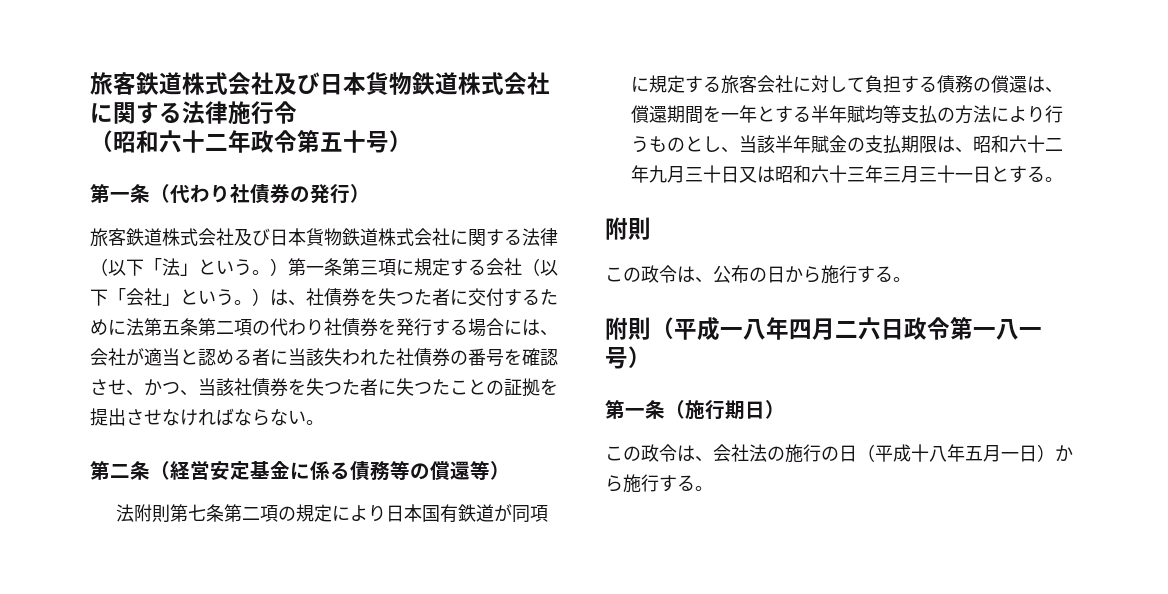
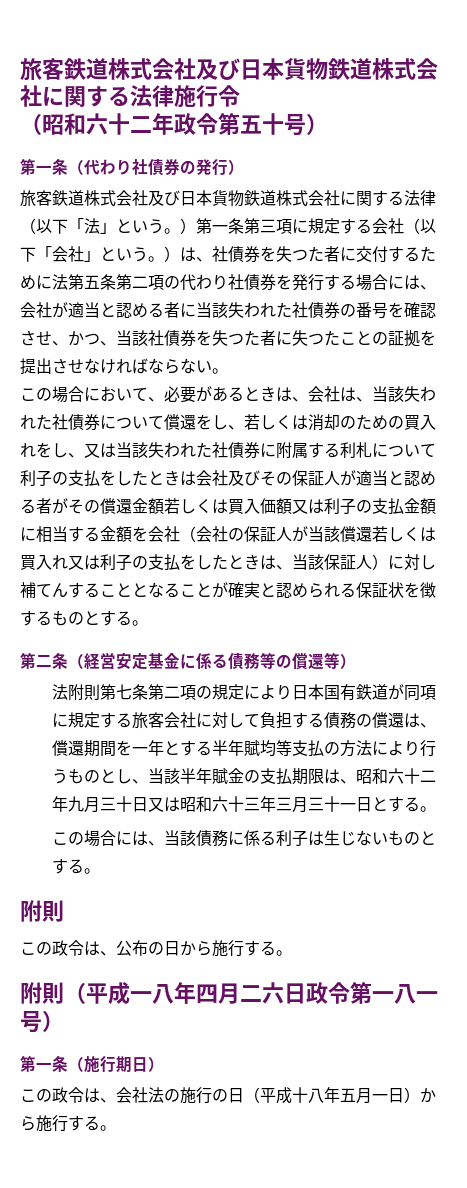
+ この場合において、必要があるときは、会社は、当該失われた社債券について償還をし、若しくは消却のための買入れをし、又は当該失われた社債券に附属する利札について利子の支払をしたときは会社及びその保証人が適当と認める者がその償還金額若しくは買入価額又は利子の支払金額に相当する金額を会社（会社の保証人が当該償還若しくは買入れ又は利子の支払をしたときは、当該保証人）に対し補てんすることとなることが確実と認められる保証状を徴するものとする。
+ この場合には、当該債務に係る利子は生じないものとする。

